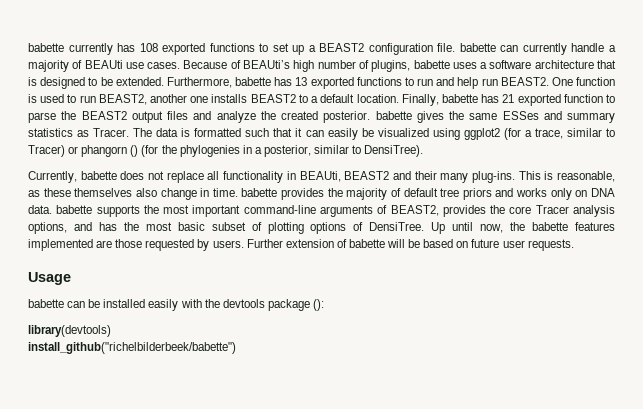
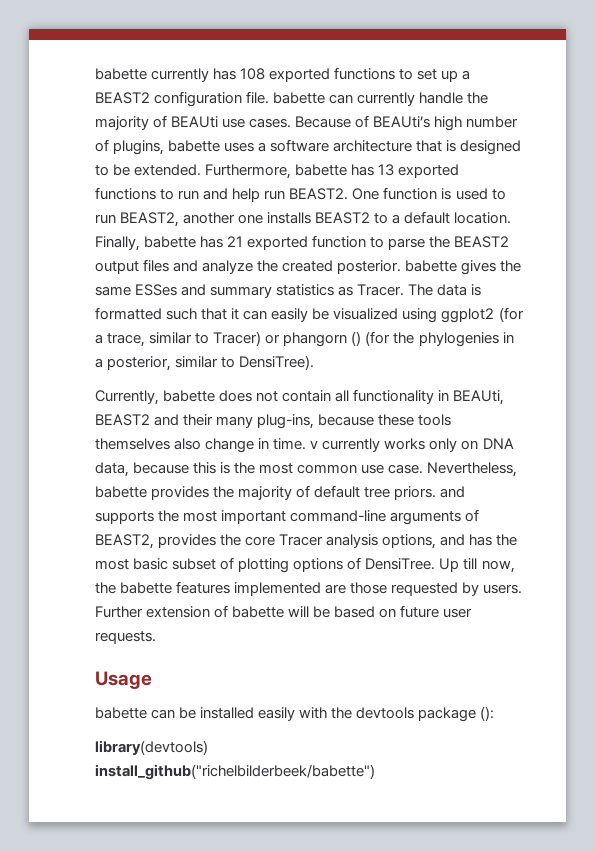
- babette currently has 108 exported functions to set up a BEAST2 configuration file. babette can currently handle a majority of BEAUti use cases.
+ babette currently has 108 exported functions to set up a BEAST2 configuration file. babette can currently handle the majority of BEAUti use cases.
- Currently, babette does not replace all functionality in BEAUti, BEAST2 and their many plug-ins. This is reasonable, as these themselves also change in time. babette provides the majority of default tree priors and works only on DNA data. babette supports the most important command-line arguments of BEAST2, provides the core Tracer analysis options, and has the most basic subset of plotting options of DensiTree.
+ Currently, babette does not contain all functionality in BEAUti, BEAST2 and their many plug-ins, because these tools themselves also change in time. v currently works only on DNA data, because this is the most common use case. Nevertheless, babette provides the majority of default tree priors. and supports the most important command-line arguments of BEAST2, provides the core Tracer analysis options, and has the most basic subset of plotting options of DensiTree.
- Up until now, the babette features implemented are those requested by users.
+ Up till now, the babette features implemented are those requested by users.

